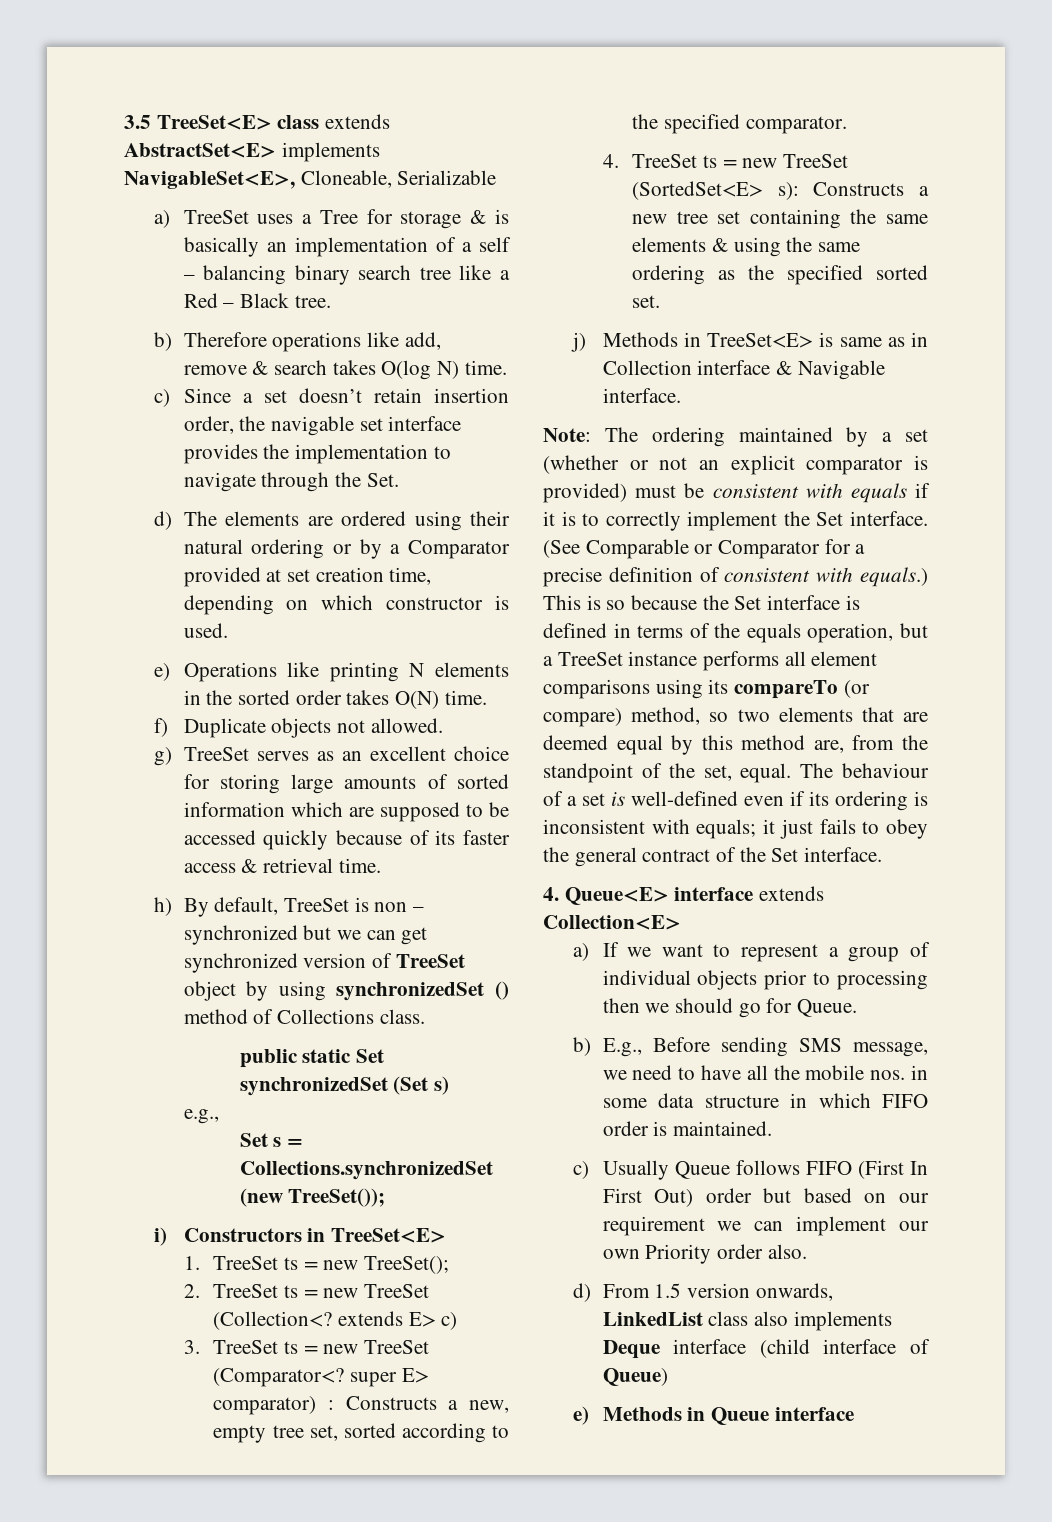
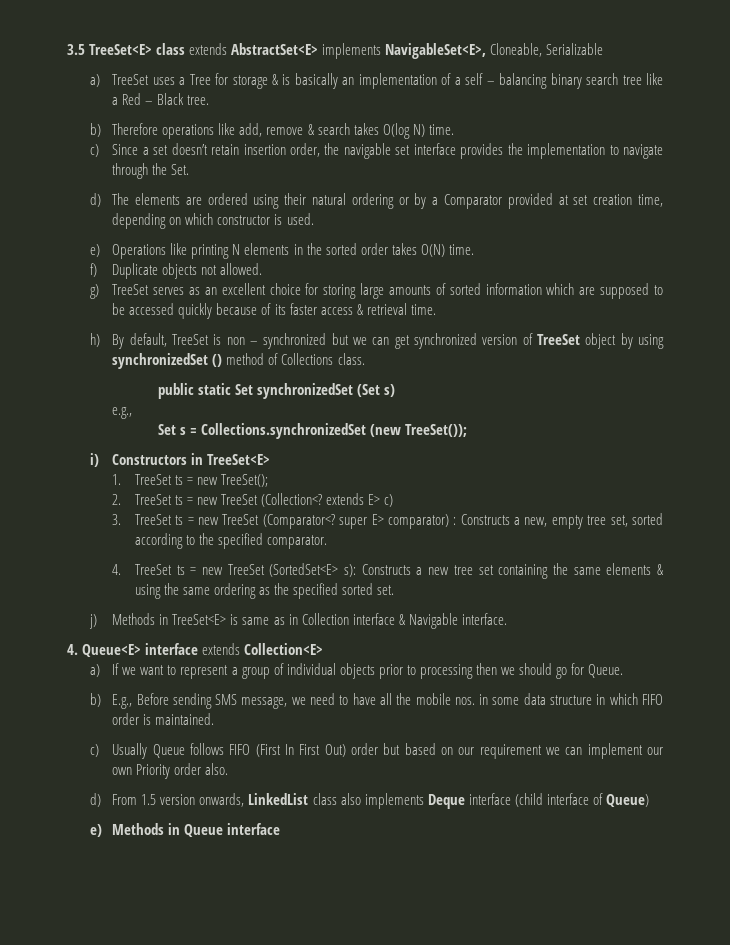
- Note: The ordering maintained by a set (whether or not an explicit comparator is provided) must be consistent with equals if it is to correctly implement the Set interface. (See Comparable or Comparator for a precise definition of consistent with equals.) This is so because the Set interface is defined in terms of the equals operation, but a TreeSet instance performs all element comparisons using its compareTo (or compare) method, so two elements that are deemed equal by this method are, from the standpoint of the set, equal. The behaviour of a set is well-defined even if its ordering is inconsistent with equals; it just fails to obey the general contract of the Set interface.

